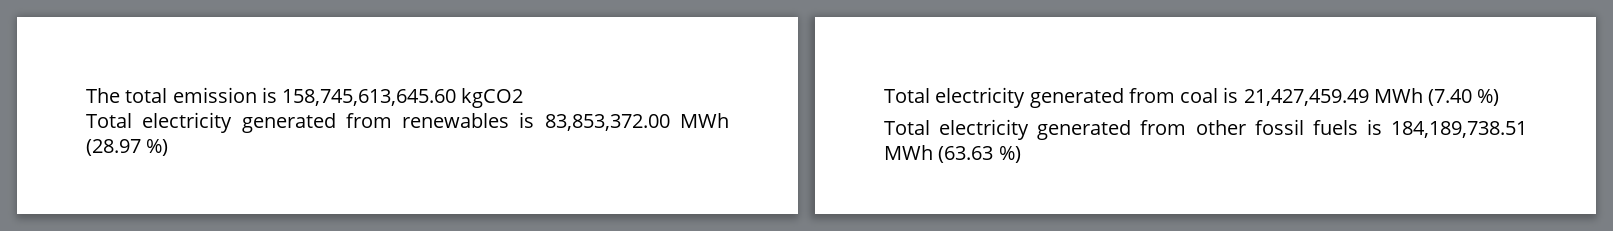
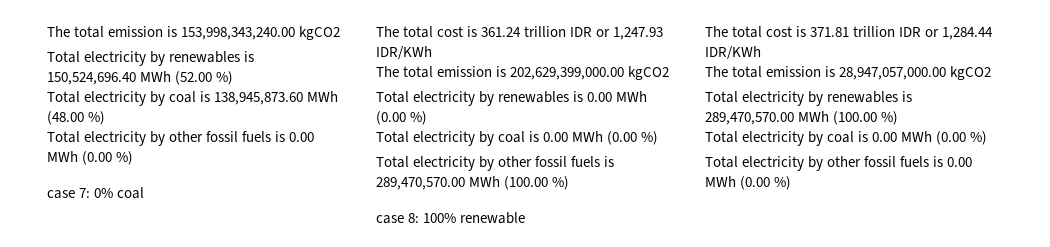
- The total emission is 158,745,613,645.60 kgCO2
- Total electricity generated from renewables is 83,853,372.00 MWh (28.97 %)
- Total electricity generated from coal is 21,427,459.49 MWh (7.40 %)
- Total electricity generated from other fossil fuels is 184,189,738.51 MWh (63.63 %)
+ The total emission is 153,998,343,240.00 kgCO2
+ Total electricity by renewables is 150,524,696.40 MWh (52.00 %)
+ Total electricity by coal is 138,945,873.60 MWh (48.00 %)
+ Total electricity by other fossil fuels is 0.00 MWh (0.00 %)
+ case 7: 0% coal
+ The total cost is 361.24 trillion IDR or 1,247.93 IDR/KWh
+ The total emission is 202,629,399,000.00 kgCO2
+ Total electricity by renewables is 0.00 MWh (0.00 %)
+ Total electricity by coal is 0.00 MWh (0.00 %)
+ Total electricity by other fossil fuels is 289,470,570.00 MWh (100.00 %)
+ case 8: 100% renewable
+ The total cost is 371.81 trillion IDR or 1,284.44 IDR/KWh
+ The total emission is 28,947,057,000.00 kgCO2
+ Total electricity by renewables is 289,470,570.00 MWh (100.00 %)
+ Total electricity by coal is 0.00 MWh (0.00 %)
+ Total electricity by other fossil fuels is 0.00 MWh (0.00 %)

